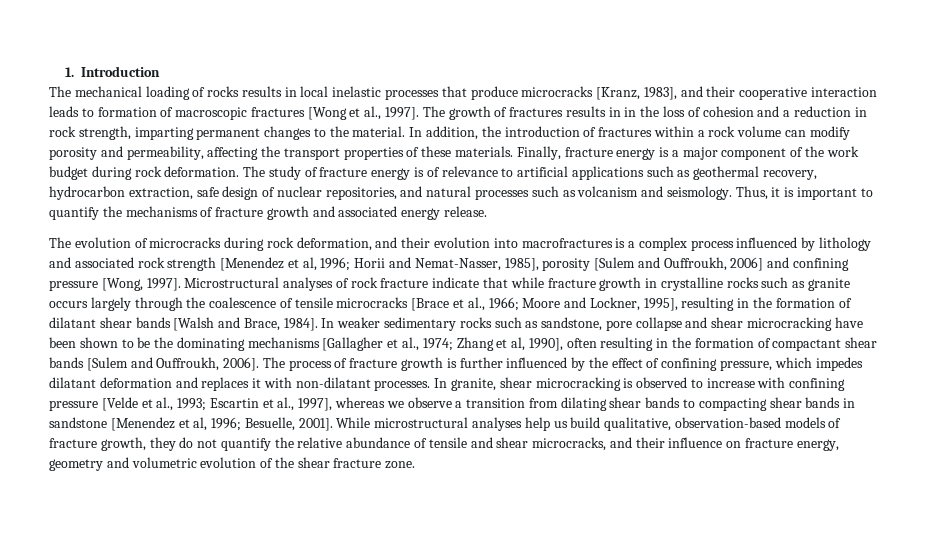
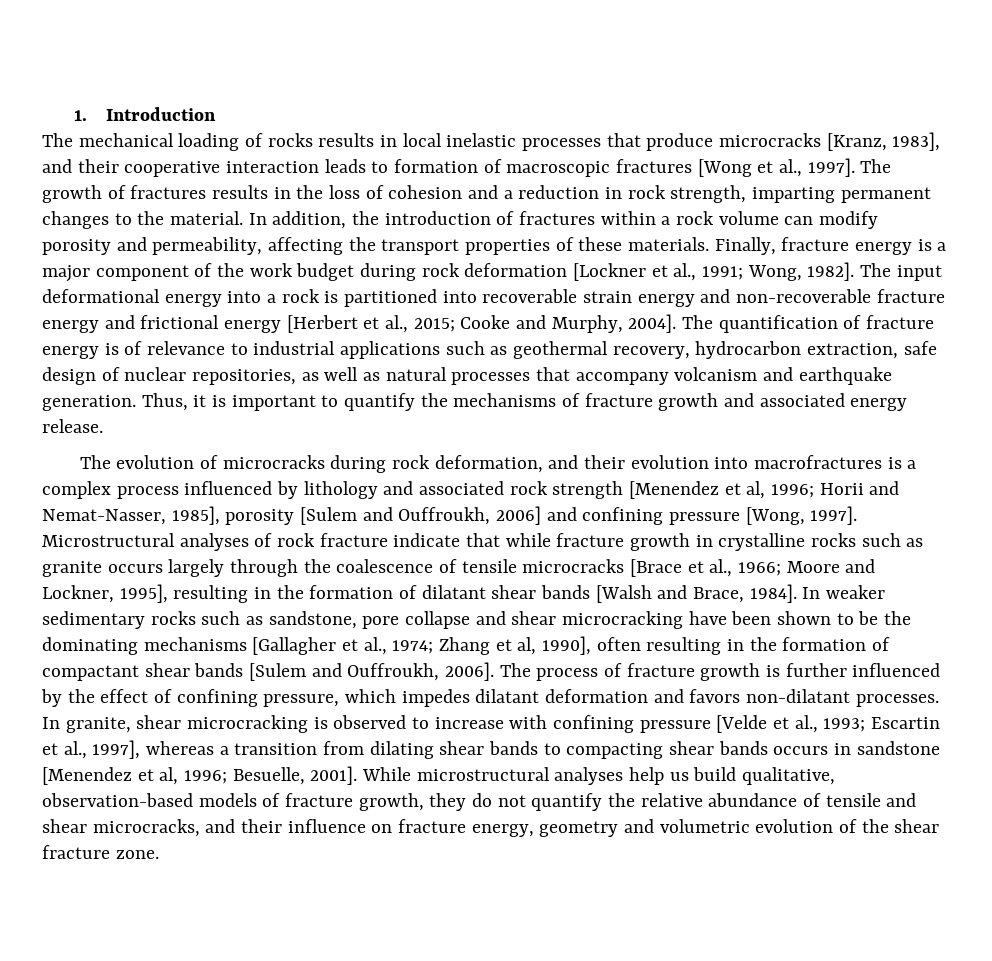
- The growth of fractures results in in the loss of cohesion and a reduction in rock strength, imparting permanent changes to the material.
+ The growth of fractures results in the loss of cohesion and a reduction in rock strength, imparting permanent changes to the material.
- Finally, fracture energy is a major component of the work budget during rock deformation. The study of fracture energy is of relevance to artificial applications such as geothermal recovery, hydrocarbon extraction, safe design of nuclear repositories, and natural processes such as volcanism and seismology.
+ Finally, fracture energy is a major component of the work budget during rock deformation [Lockner et al., 1991; Wong, 1982]. The input deformational energy into a rock is partitioned into recoverable strain energy and non-recoverable fracture energy and frictional energy [Herbert et al., 2015; Cooke and Murphy, 2004]. The quantification of fracture energy is of relevance to industrial applications such as geothermal recovery, hydrocarbon extraction, safe design of nuclear repositories, as well as natural processes that accompany volcanism and earthquake generation.
- The process of fracture growth is further influenced by the effect of confining pressure, which impedes dilatant deformation and replaces it with non-dilatant processes.
+ The process of fracture growth is further influenced by the effect of confining pressure, which impedes dilatant deformation and favors non-dilatant processes.
- In granite, shear microcracking is observed to increase with confining pressure [Velde et al., 1993; Escartin et al., 1997], whereas we observe a transition from dilating shear bands to compacting shear bands in sandstone [Menendez et al, 1996; Besuelle, 2001].
+ In granite, shear microcracking is observed to increase with confining pressure [Velde et al., 1993; Escartin et al., 1997], whereas a transition from dilating shear bands to compacting shear bands occurs in sandstone [Menendez et al, 1996; Besuelle, 2001].

